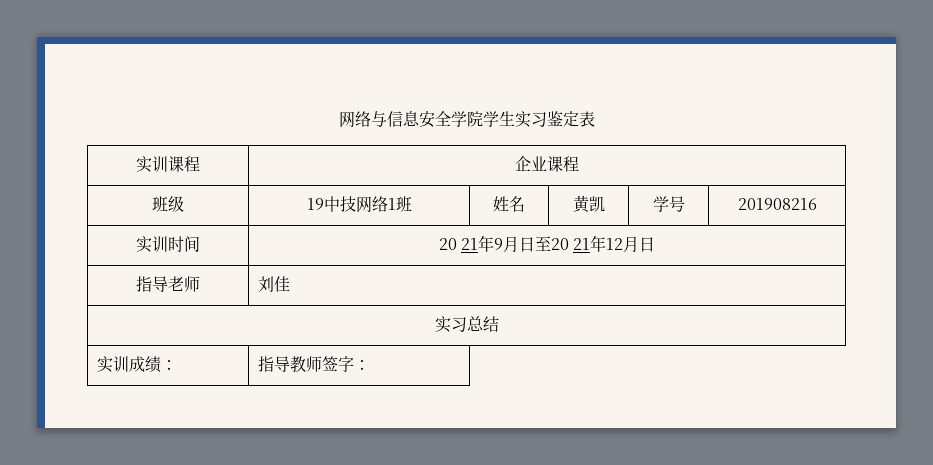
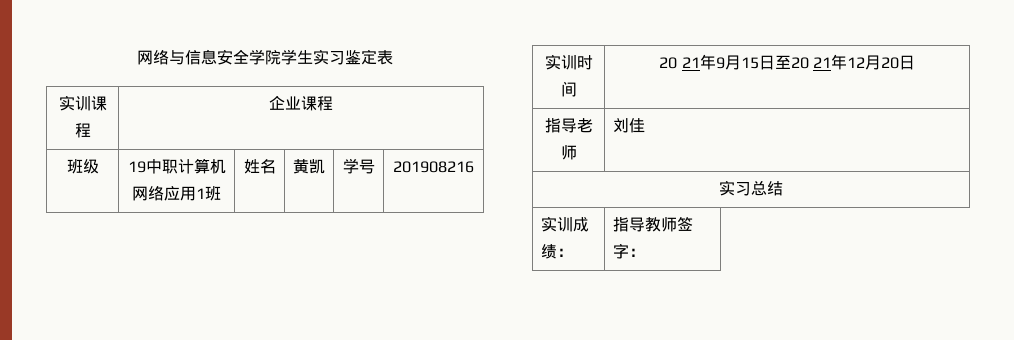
- 班级 | 19中技网络1班 | 姓名 | 黄凯 | 学号 | 201908216
+ 班级 | 19中职计算机网络应用1班 | 姓名 | 黄凯 | 学号 | 201908216
- 实训时间 | 20 21年9月日至20 21年12月日
+ 实训时间 | 20 21年9月15日至20 21年12月20日

